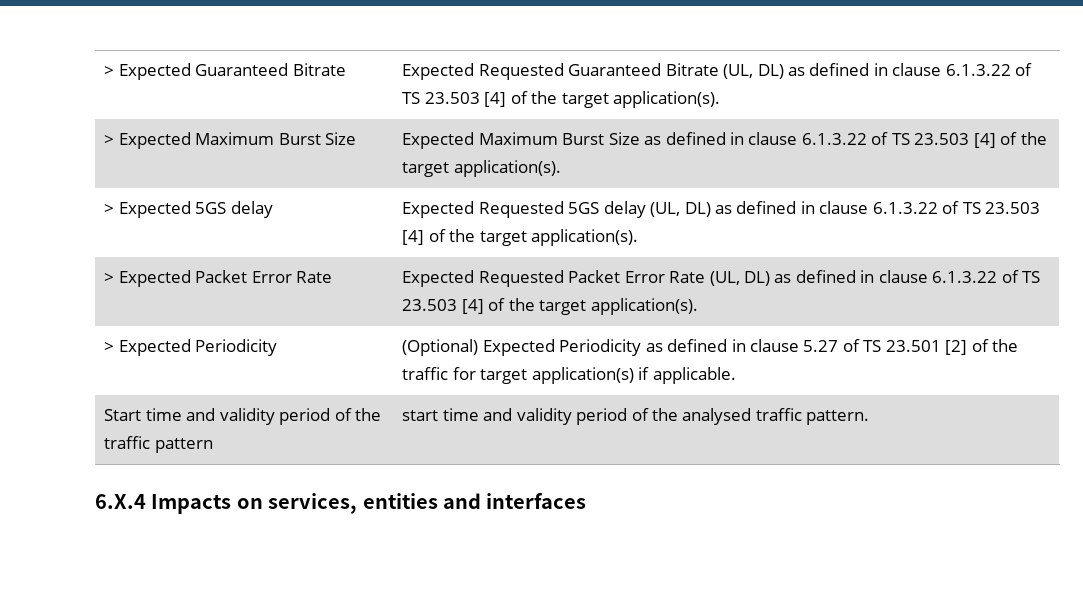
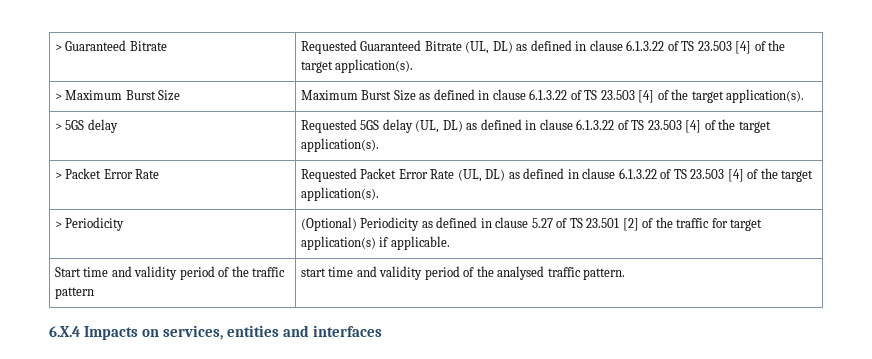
- > Expected Guaranteed Bitrate | Expected Requested Guaranteed Bitrate (UL, DL) as defined in clause 6.1.3.22 of TS 23.503 [4] of the target application(s).
+ > Guaranteed Bitrate | Requested Guaranteed Bitrate (UL, DL) as defined in clause 6.1.3.22 of TS 23.503 [4] of the target application(s).
- > Expected Maximum Burst Size | Expected Maximum Burst Size as defined in clause 6.1.3.22 of TS 23.503 [4] of the target application(s).
+ > Maximum Burst Size | Maximum Burst Size as defined in clause 6.1.3.22 of TS 23.503 [4] of the target application(s).
- > Expected 5GS delay | Expected Requested 5GS delay (UL, DL) as defined in clause 6.1.3.22 of TS 23.503 [4] of the target application(s).
+ > 5GS delay | Requested 5GS delay (UL, DL) as defined in clause 6.1.3.22 of TS 23.503 [4] of the target application(s).
- > Expected Packet Error Rate | Expected Requested Packet Error Rate (UL, DL) as defined in clause 6.1.3.22 of TS 23.503 [4] of the target application(s).
+ > Packet Error Rate | Requested Packet Error Rate (UL, DL) as defined in clause 6.1.3.22 of TS 23.503 [4] of the target application(s).
- > Expected Periodicity | (Optional) Expected Periodicity as defined in clause 5.27 of TS 23.501 [2] of the traffic for target application(s) if applicable.
+ > Periodicity | (Optional) Periodicity as defined in clause 5.27 of TS 23.501 [2] of the traffic for target application(s) if applicable.

